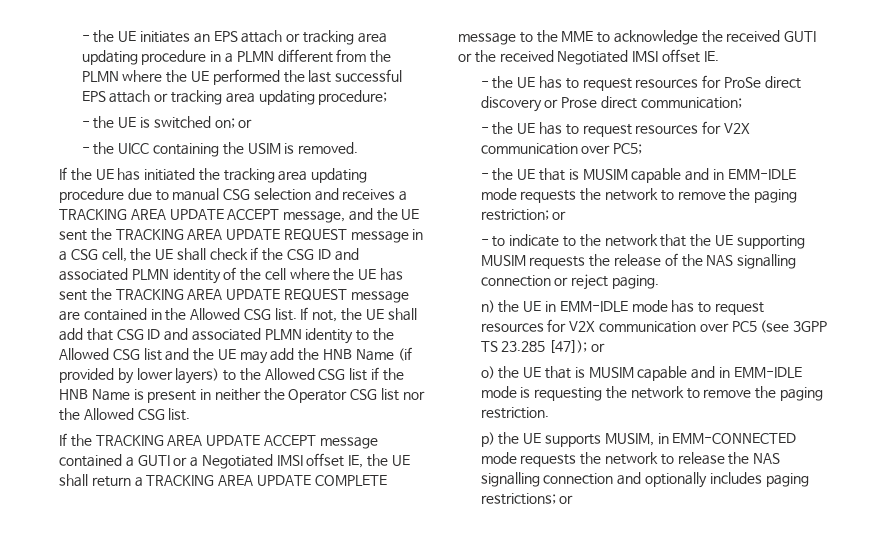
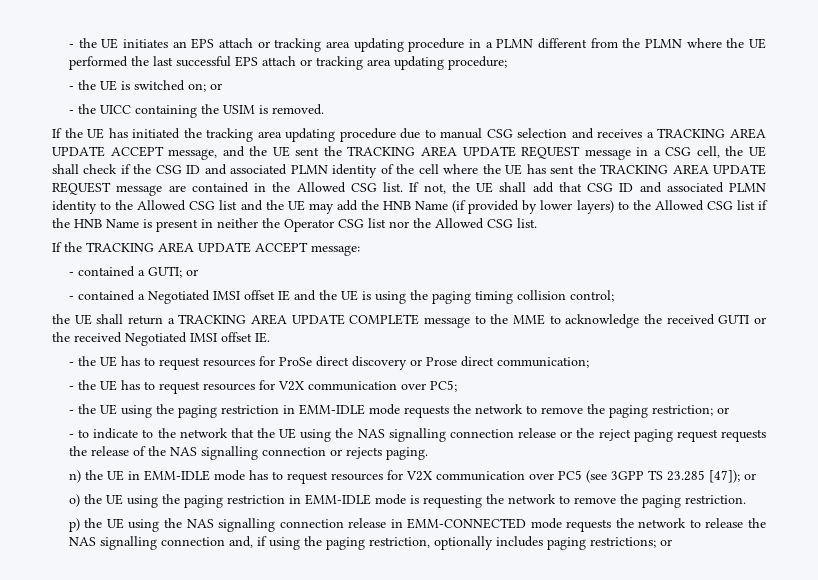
- If the TRACKING AREA UPDATE ACCEPT message contained a GUTI or a Negotiated IMSI offset IE, the UE shall return a TRACKING AREA UPDATE COMPLETE message to the MME to acknowledge the received GUTI or the received Negotiated IMSI offset IE.
+ If the TRACKING AREA UPDATE ACCEPT message:
+ - contained a GUTI; or
+ - contained a Negotiated IMSI offset IE and the UE is using the paging timing collision control;
+ the UE shall return a TRACKING AREA UPDATE COMPLETE message to the MME to acknowledge the received GUTI or the received Negotiated IMSI offset IE.
- - the UE that is MUSIM capable and in EMM-IDLE mode requests the network to remove the paging restriction; or
+ - the UE using the paging restriction in EMM-IDLE mode requests the network to remove the paging restriction; or
- - to indicate to the network that the UE supporting MUSIM requests the release of the NAS signalling connection or reject paging.
+ - to indicate to the network that the UE using the NAS signalling connection release or the reject paging request requests the release of the NAS signalling connection or rejects paging.
- o) the UE that is MUSIM capable and in EMM-IDLE mode is requesting the network to remove the paging restriction.
+ o) the UE using the paging restriction in EMM-IDLE mode is requesting the network to remove the paging restriction.
- p) the UE supports MUSIM, in EMM-CONNECTED mode requests the network to release the NAS signalling connection and optionally includes paging restrictions; or
+ p) the UE using the NAS signalling connection release in EMM-CONNECTED mode requests the network to release the NAS signalling connection and, if using the paging restriction, optionally includes paging restrictions; or

